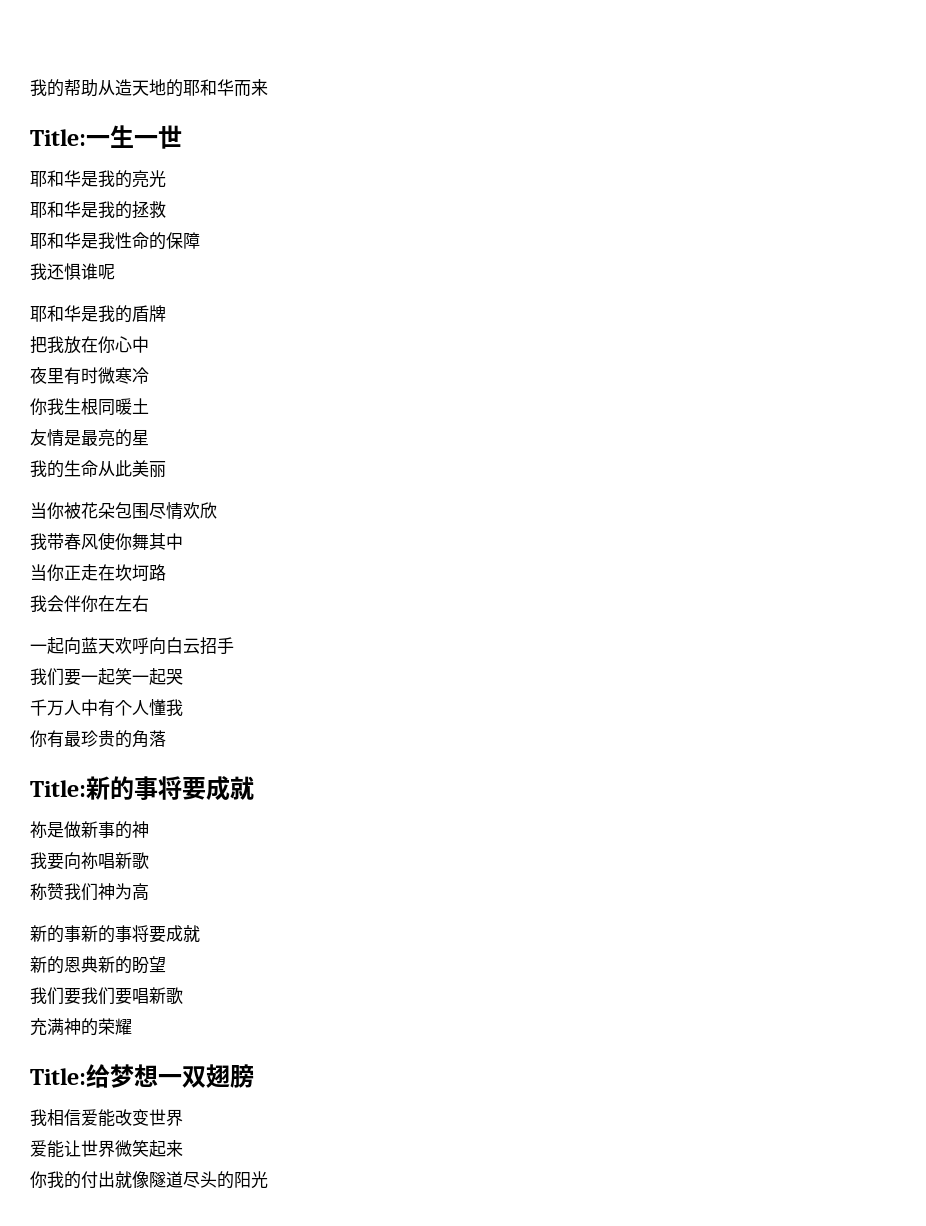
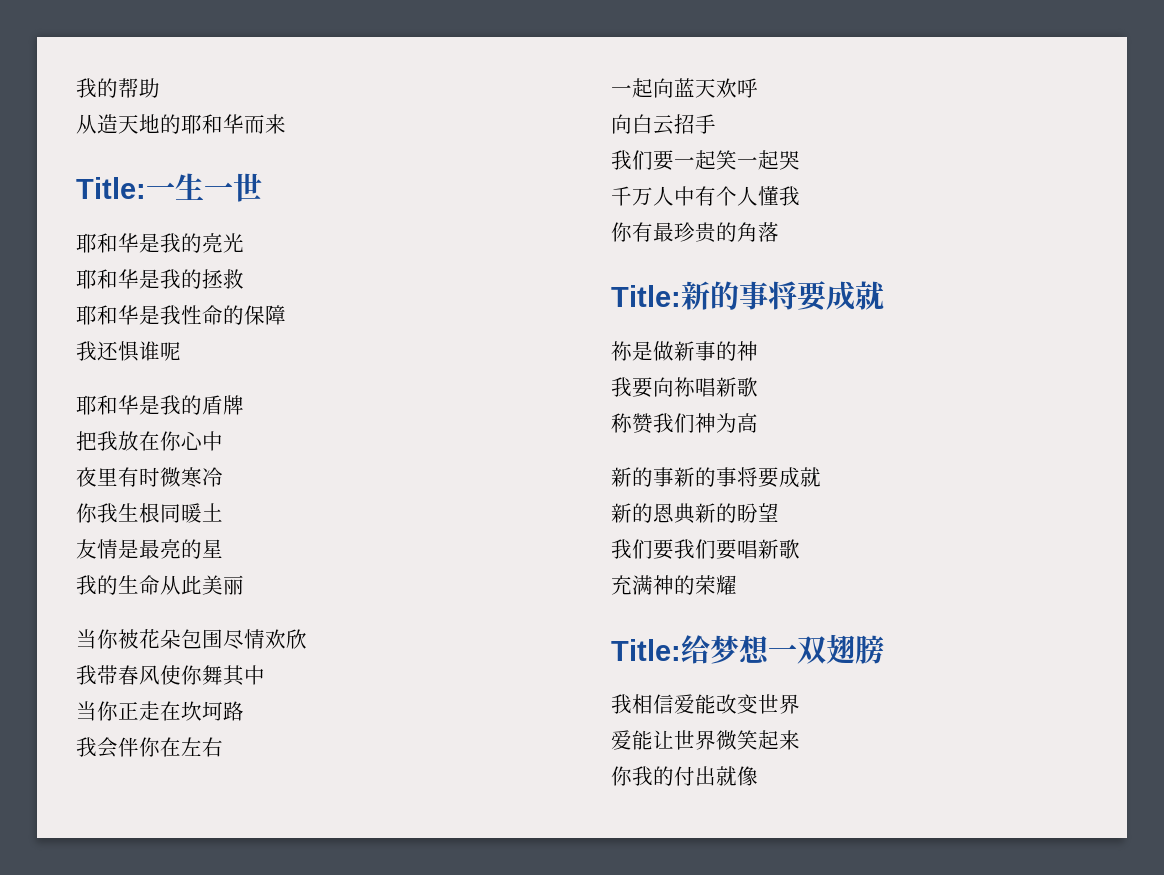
- 我的帮助从造天地的耶和华而来
+ 我的帮助
+ 从造天地的耶和华而来
- 一起向蓝天欢呼向白云招手
+ 一起向蓝天欢呼
+ 向白云招手
- 你我的付出就像隧道尽头的阳光
+ 你我的付出就像

